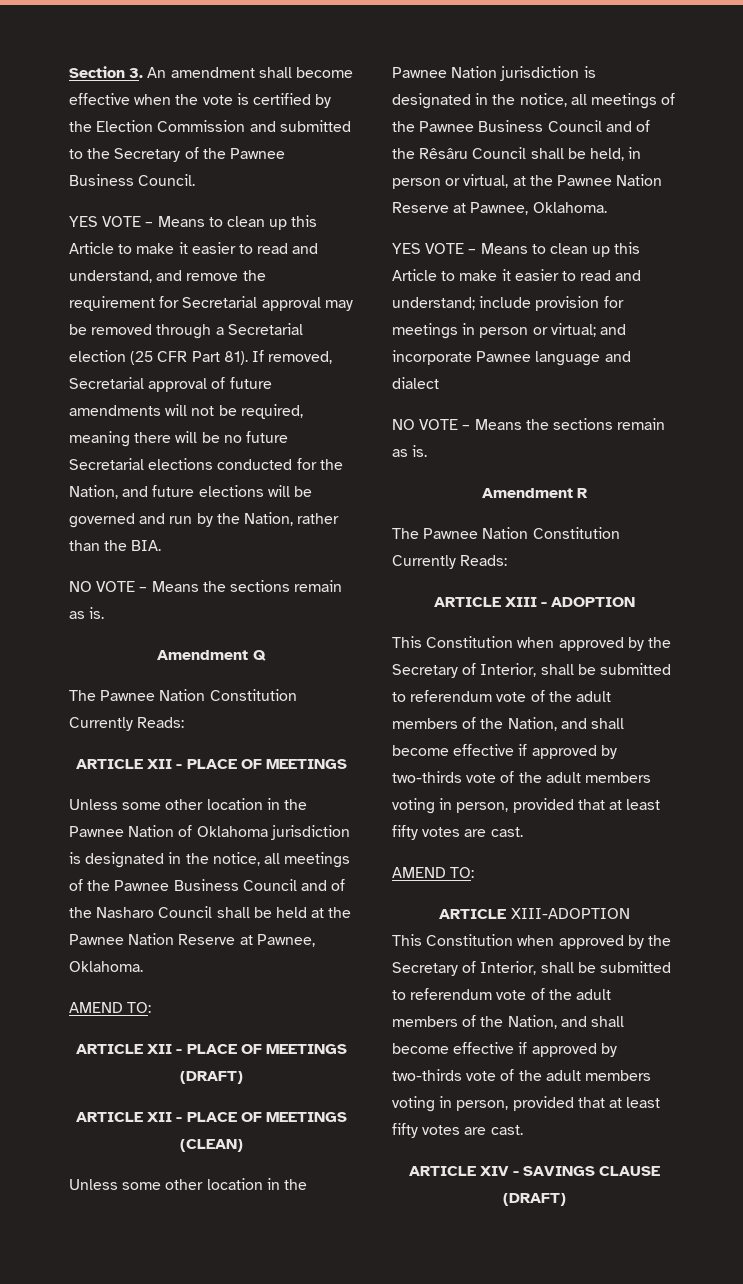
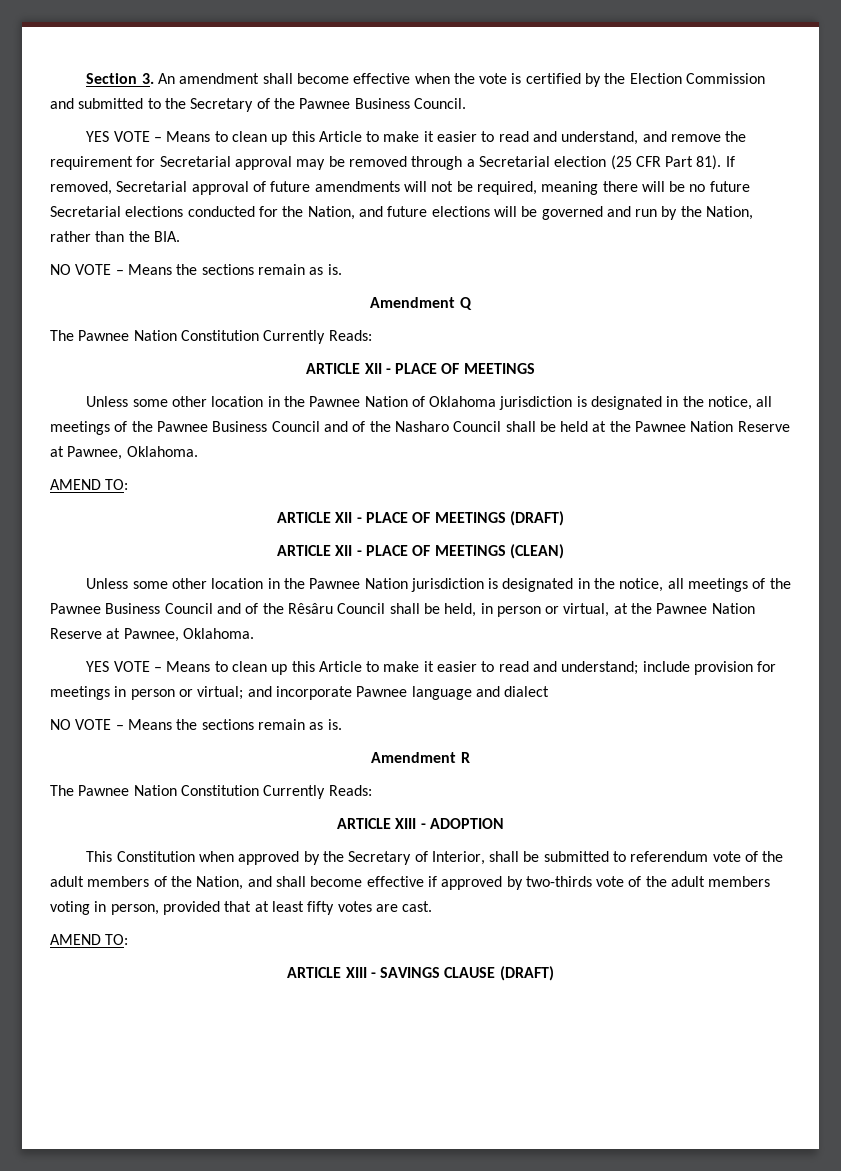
- ARTICLE XIII-ADOPTION
- This Constitution when approved by the Secretary of Interior, shall be submitted to referendum vote of the adult members of the Nation, and shall become effective if approved by two-thirds vote of the adult members voting in person, provided that at least fifty votes are cast.
- ARTICLE XIV - SAVINGS CLAUSE (DRAFT)
+ ARTICLE XIII - SAVINGS CLAUSE (DRAFT)

